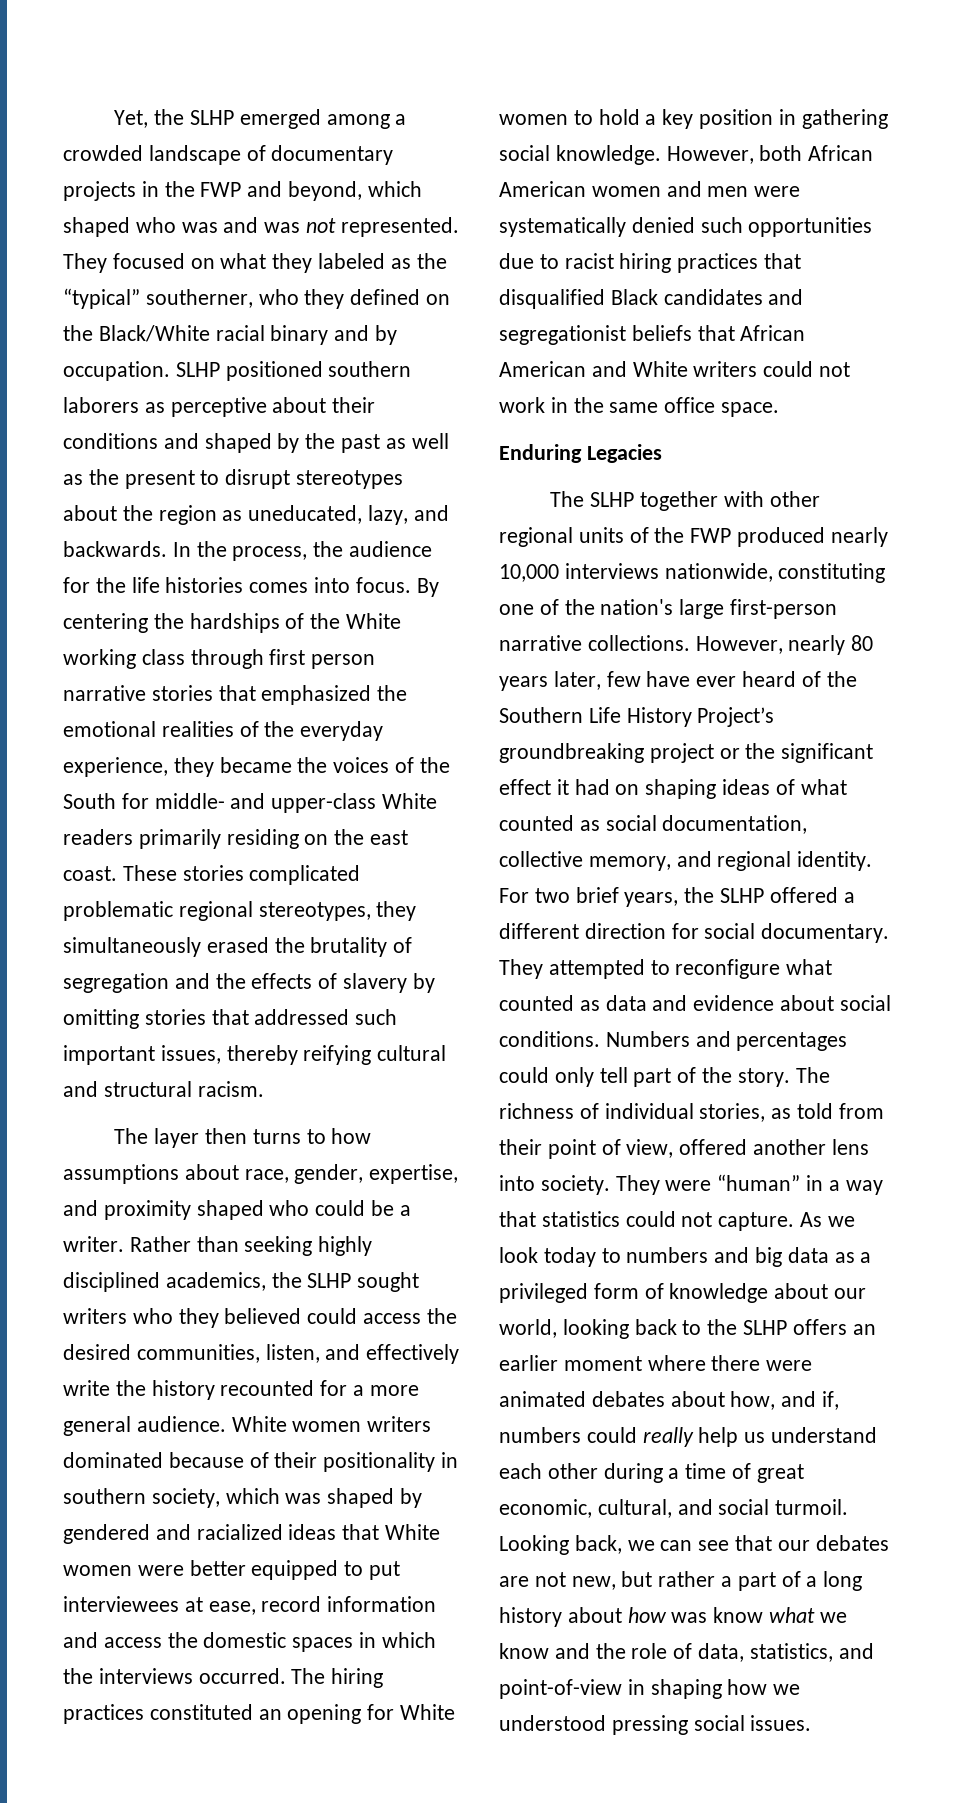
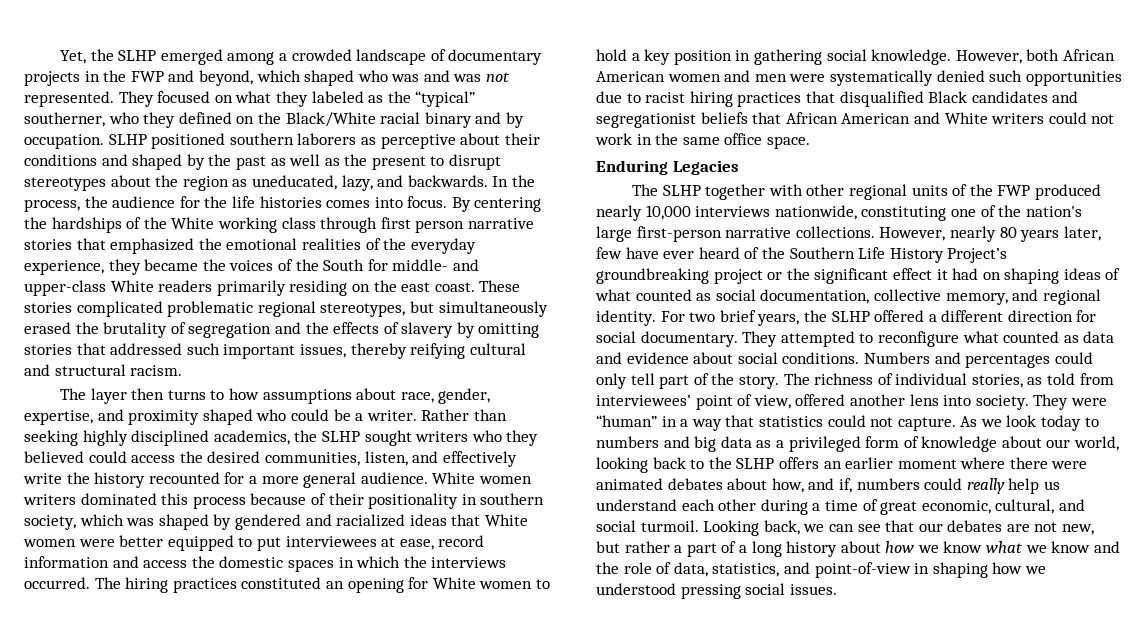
- These stories complicated problematic regional stereotypes, they simultaneously erased the brutality of segregation and the effects of slavery by omitting stories that addressed such important issues, thereby reifying cultural and structural racism.
+ These stories complicated problematic regional stereotypes, but simultaneously erased the brutality of segregation and the effects of slavery by omitting stories that addressed such important issues, thereby reifying cultural and structural racism.
- White women writers dominated because of their positionality in southern society, which was shaped by gendered and racialized ideas that White women were better equipped to put interviewees at ease, record information and access the domestic spaces in which the interviews occurred.
+ White women writers dominated this process because of their positionality in southern society, which was shaped by gendered and racialized ideas that White women were better equipped to put interviewees at ease, record information and access the domestic spaces in which the interviews occurred.
- The richness of individual stories, as told from their point of view, offered another lens into society.
+ The richness of individual stories, as told from interviewees’ point of view, offered another lens into society.
- Looking back, we can see that our debates are not new, but rather a part of a long history about how was know what we know and the role of data, statistics, and point-of-view in shaping how we understood pressing social issues.
+ Looking back, we can see that our debates are not new, but rather a part of a long history about how we know what we know and the role of data, statistics, and point-of-view in shaping how we understood pressing social issues.

